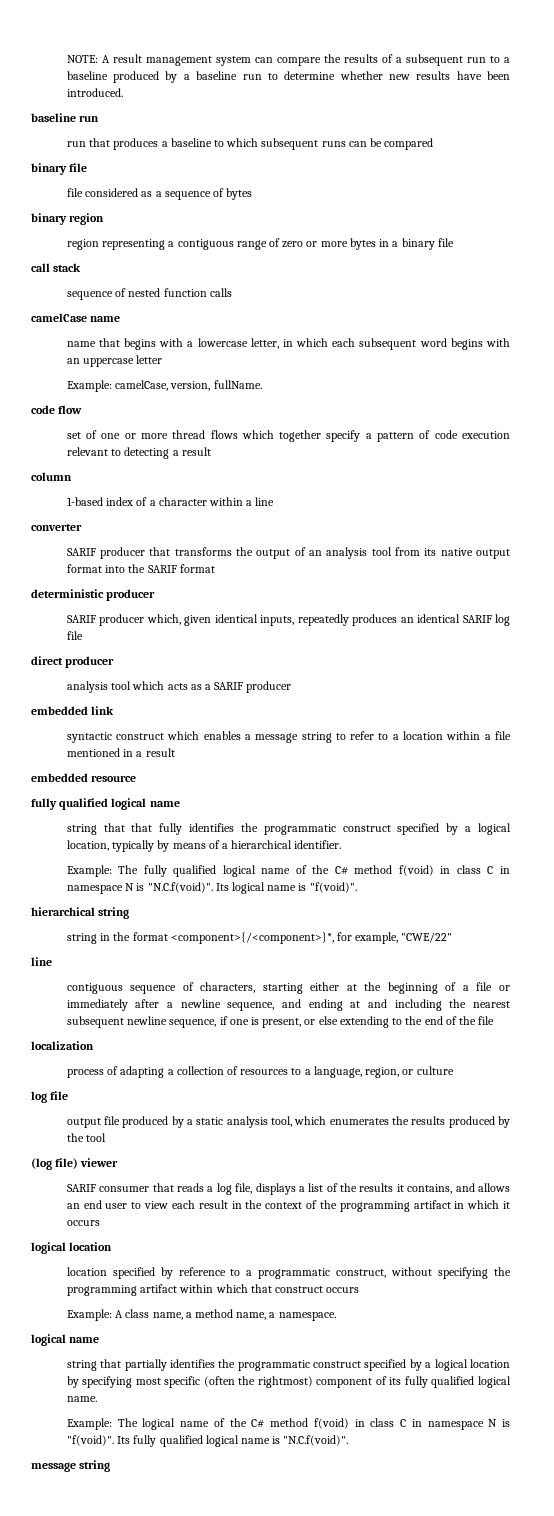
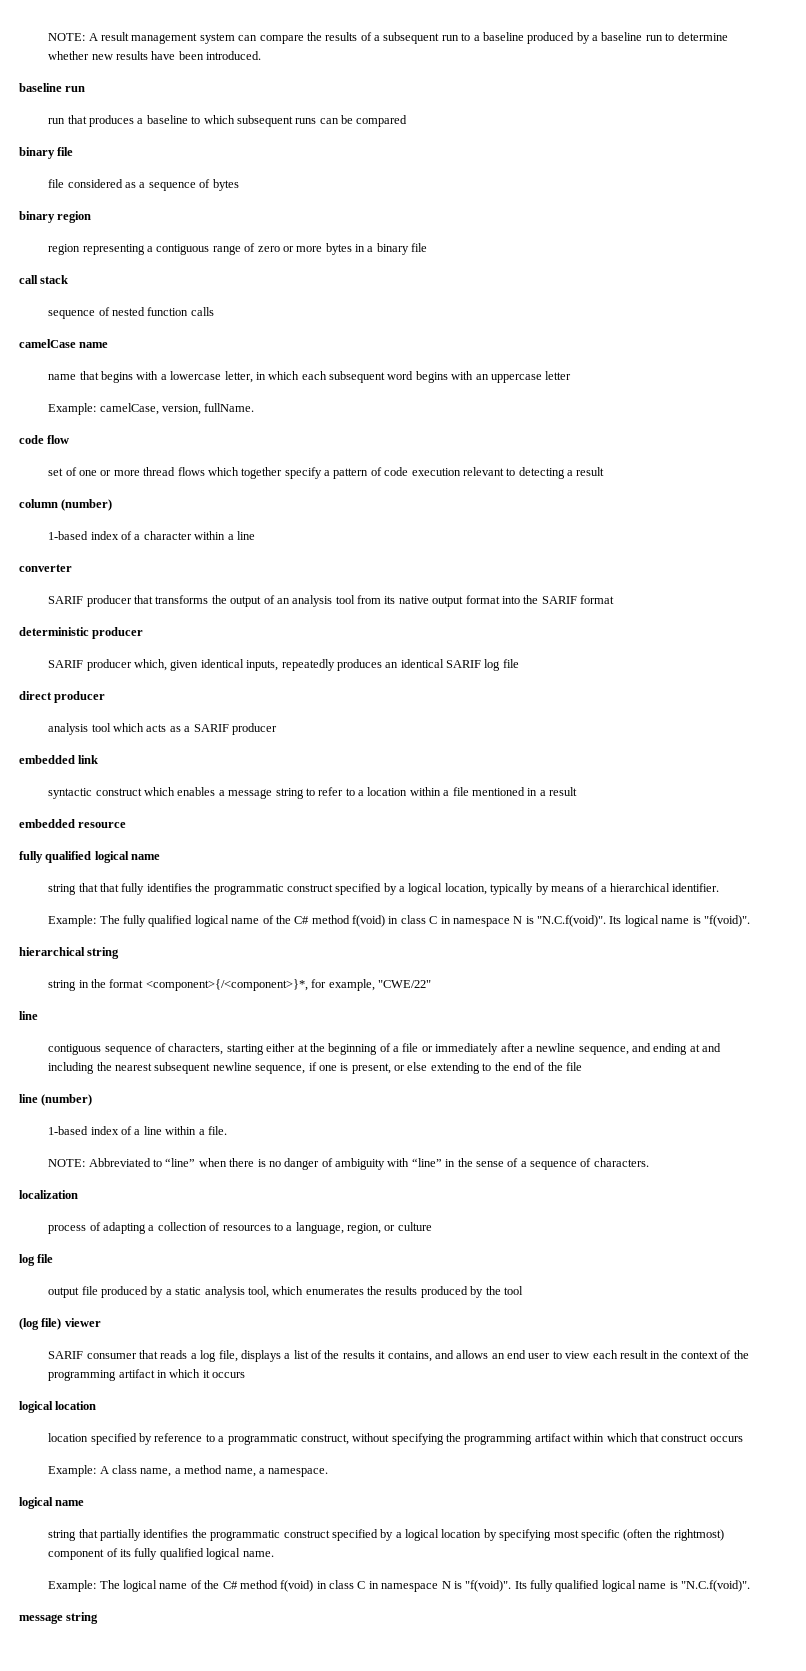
- column
+ column (number)
+ line (number)
+ 1-based index of a line within a file.
+ NOTE: Abbreviated to “line” when there is no danger of ambiguity with “line” in the sense of a sequence of characters.

